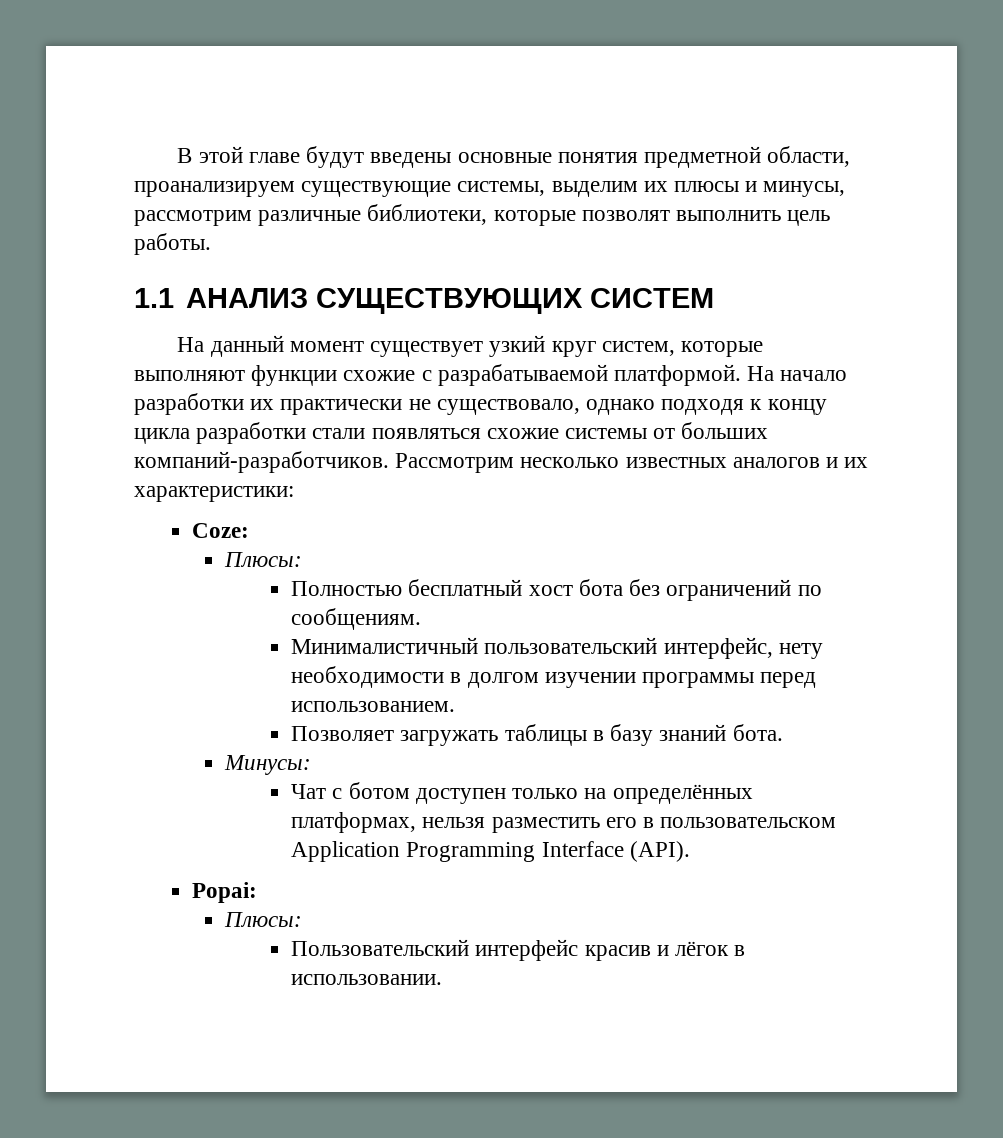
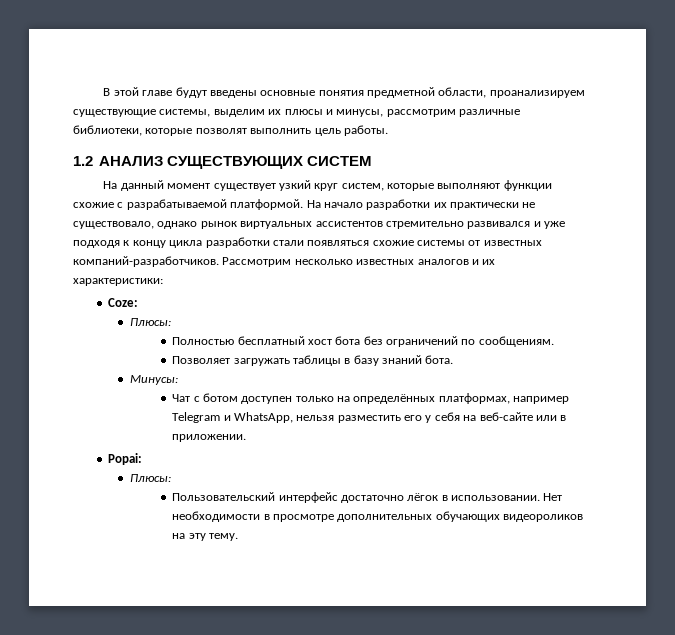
- 1.1 АНАЛИЗ СУЩЕСТВУЮЩИХ СИСТЕМ
+ 1.2 АНАЛИЗ СУЩЕСТВУЮЩИХ СИСТЕМ
- На начало разработки их практически не существовало, однако подходя к концу цикла разработки стали появляться схожие системы от больших компаний-разработчиков.
+ На начало разработки их практически не существовало, однако рынок виртуальных ассистентов стремительно развивался и уже подходя к концу цикла разработки стали появляться схожие системы от известных компаний-разработчиков.
- Минималистичный пользовательский интерфейс, нету необходимости в долгом изучении программы перед использованием.
- Чат с ботом доступен только на определённых платформах, нельзя разместить его в пользовательском Application Programming Interface (API).
+ Чат с ботом доступен только на определённых платформах, например Telegram и WhatsApp, нельзя разместить его у себя на веб-сайте или в приложении.
- Пользовательский интерфейс красив и лёгок в использовании.
+ Пользовательский интерфейс достаточно лёгок в использовании.
+ Нет необходимости в просмотре дополнительных обучающих видеороликов на эту тему.

